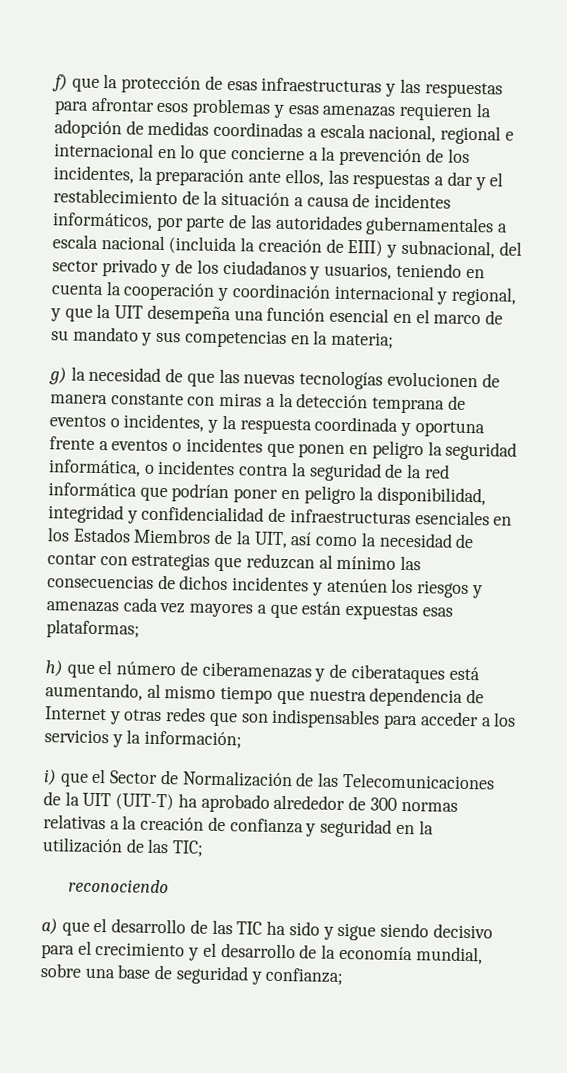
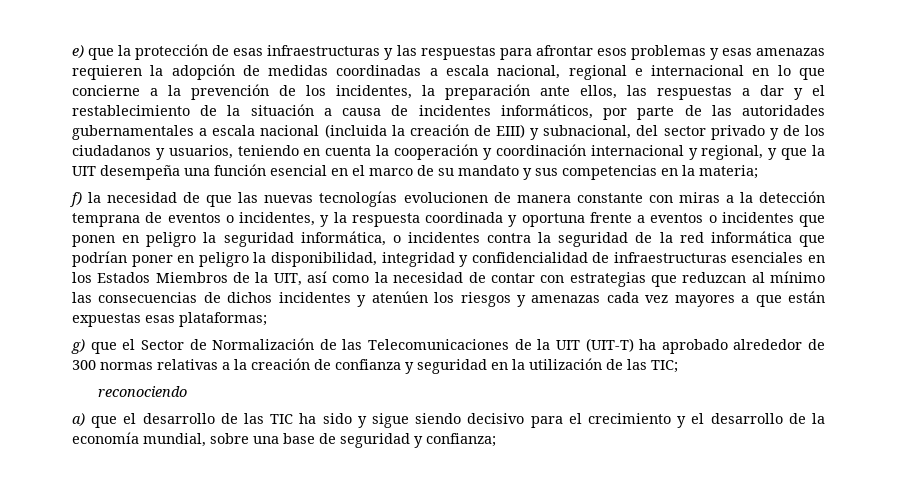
- f) que la protección de esas infraestructuras y las respuestas para afrontar esos problemas y esas amenazas requieren la adopción de medidas coordinadas a escala nacional, regional e internacional en lo que concierne a la prevención de los incidentes, la preparación ante ellos, las respuestas a dar y el restablecimiento de la situación a causa de incidentes informáticos, por parte de las autoridades gubernamentales a escala nacional (incluida la creación de EIII) y subnacional, del sector privado y de los ciudadanos y usuarios, teniendo en cuenta la cooperación y coordinación internacional y regional, y que la UIT desempeña una función esencial en el marco de su mandato y sus competencias en la materia;
+ e) que la protección de esas infraestructuras y las respuestas para afrontar esos problemas y esas amenazas requieren la adopción de medidas coordinadas a escala nacional, regional e internacional en lo que concierne a la prevención de los incidentes, la preparación ante ellos, las respuestas a dar y el restablecimiento de la situación a causa de incidentes informáticos, por parte de las autoridades gubernamentales a escala nacional (incluida la creación de EIII) y subnacional, del sector privado y de los ciudadanos y usuarios, teniendo en cuenta la cooperación y coordinación internacional y regional, y que la UIT desempeña una función esencial en el marco de su mandato y sus competencias en la materia;
- g) la necesidad de que las nuevas tecnologías evolucionen de manera constante con miras a la detección temprana de eventos o incidentes, y la respuesta coordinada y oportuna frente a eventos o incidentes que ponen en peligro la seguridad informática, o incidentes contra la seguridad de la red informática que podrían poner en peligro la disponibilidad, integridad y confidencialidad de infraestructuras esenciales en los Estados Miembros de la UIT, así como la necesidad de contar con estrategias que reduzcan al mínimo las consecuencias de dichos incidentes y atenúen los riesgos y amenazas cada vez mayores a que están expuestas esas plataformas;
+ f) la necesidad de que las nuevas tecnologías evolucionen de manera constante con miras a la detección temprana de eventos o incidentes, y la respuesta coordinada y oportuna frente a eventos o incidentes que ponen en peligro la seguridad informática, o incidentes contra la seguridad de la red informática que podrían poner en peligro la disponibilidad, integridad y confidencialidad de infraestructuras esenciales en los Estados Miembros de la UIT, así como la necesidad de contar con estrategias que reduzcan al mínimo las consecuencias de dichos incidentes y atenúen los riesgos y amenazas cada vez mayores a que están expuestas esas plataformas;
- h) que el número de ciberamenazas y de ciberataques está aumentando, al mismo tiempo que nuestra dependencia de Internet y otras redes que son indispensables para acceder a los servicios y la información;
- i) que el Sector de Normalización de las Telecomunicaciones de la UIT (UIT-T) ha aprobado alrededor de 300 normas relativas a la creación de confianza y seguridad en la utilización de las TIC;
+ g) que el Sector de Normalización de las Telecomunicaciones de la UIT (UIT-T) ha aprobado alrededor de 300 normas relativas a la creación de confianza y seguridad en la utilización de las TIC;

